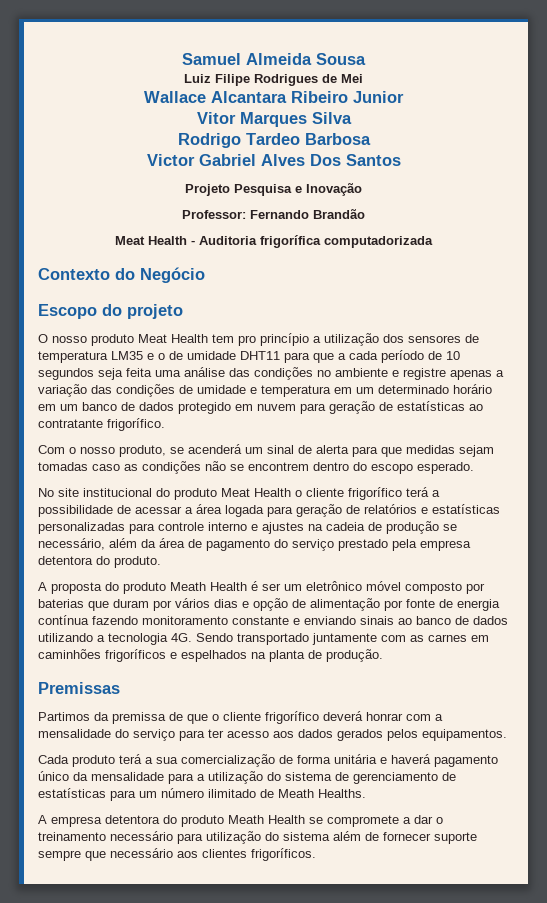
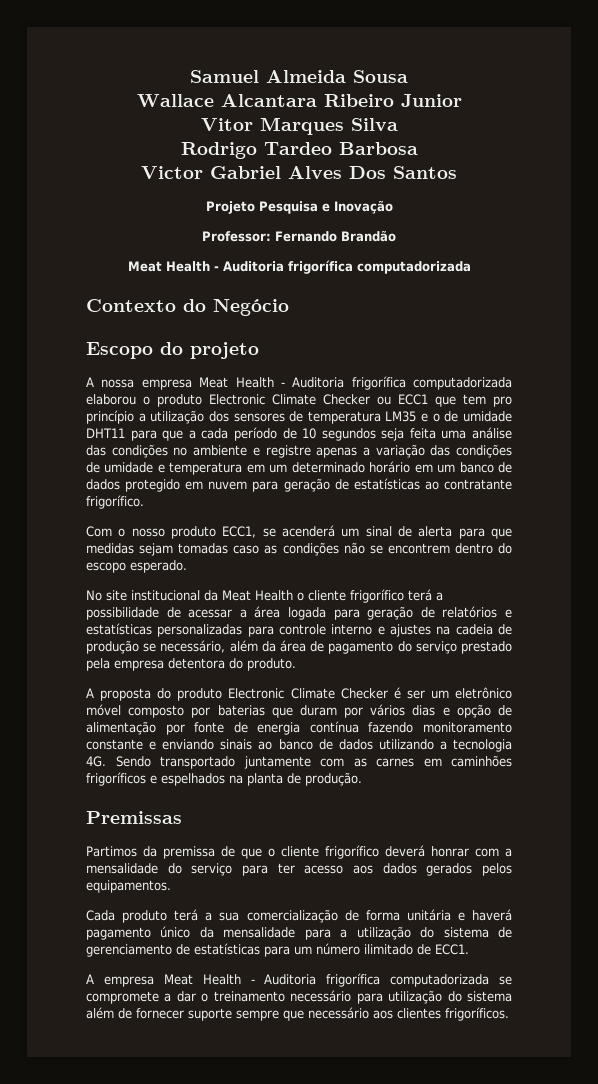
- Luiz Filipe Rodrigues de Mei
- O nosso produto Meat Health tem pro princípio a utilização dos sensores de temperatura LM35 e o de umidade DHT11 para que a cada período de 10 segundos seja feita uma análise das condições no ambiente e registre apenas a variação das condições de umidade e temperatura em um determinado horário em um banco de dados protegido em nuvem para geração de estatísticas ao contratante frigorífico.
+ A nossa empresa Meat Health - Auditoria frigorífica computadorizada elaborou o produto Electronic Climate Checker ou ECC1 que tem pro princípio a utilização dos sensores de temperatura LM35 e o de umidade DHT11 para que a cada período de 10 segundos seja feita uma análise das condições no ambiente e registre apenas a variação das condições de umidade e temperatura em um determinado horário em um banco de dados protegido em nuvem para geração de estatísticas ao contratante frigorífico.
- Com o nosso produto, se acenderá um sinal de alerta para que medidas sejam tomadas caso as condições não se encontrem dentro do escopo esperado.
+ Com o nosso produto ECC1, se acenderá um sinal de alerta para que medidas sejam tomadas caso as condições não se encontrem dentro do escopo esperado.
- No site institucional do produto Meat Health o cliente frigorífico terá a possibilidade de acessar a área logada para geração de relatórios e estatísticas personalizadas para controle interno e ajustes na cadeia de produção se necessário, além da área de pagamento do serviço prestado pela empresa detentora do produto.
+ No site institucional da Meat Health o cliente frigorífico terá a possibilidade de acessar a área logada para geração de relatórios e estatísticas personalizadas para controle interno e ajustes na cadeia de produção se necessário, além da área de pagamento do serviço prestado pela empresa detentora do produto.
- A proposta do produto Meath Health é ser um eletrônico móvel composto por baterias que duram por vários dias e opção de alimentação por fonte de energia contínua fazendo monitoramento constante e enviando sinais ao banco de dados utilizando a tecnologia 4G.
+ A proposta do produto Electronic Climate Checker é ser um eletrônico móvel composto por baterias que duram por vários dias e opção de alimentação por fonte de energia contínua fazendo monitoramento constante e enviando sinais ao banco de dados utilizando a tecnologia 4G.
- Cada produto terá a sua comercialização de forma unitária e haverá pagamento único da mensalidade para a utilização do sistema de gerenciamento de estatísticas para um número ilimitado de Meath Healths.
+ Cada produto terá a sua comercialização de forma unitária e haverá pagamento único da mensalidade para a utilização do sistema de gerenciamento de estatísticas para um número ilimitado de ECC1.
- A empresa detentora do produto Meath Health se compromete a dar o treinamento necessário para utilização do sistema além de fornecer suporte sempre que necessário aos clientes frigoríficos.
+ A empresa Meat Health - Auditoria frigorífica computadorizada se compromete a dar o treinamento necessário para utilização do sistema além de fornecer suporte sempre que necessário aos clientes frigoríficos.

